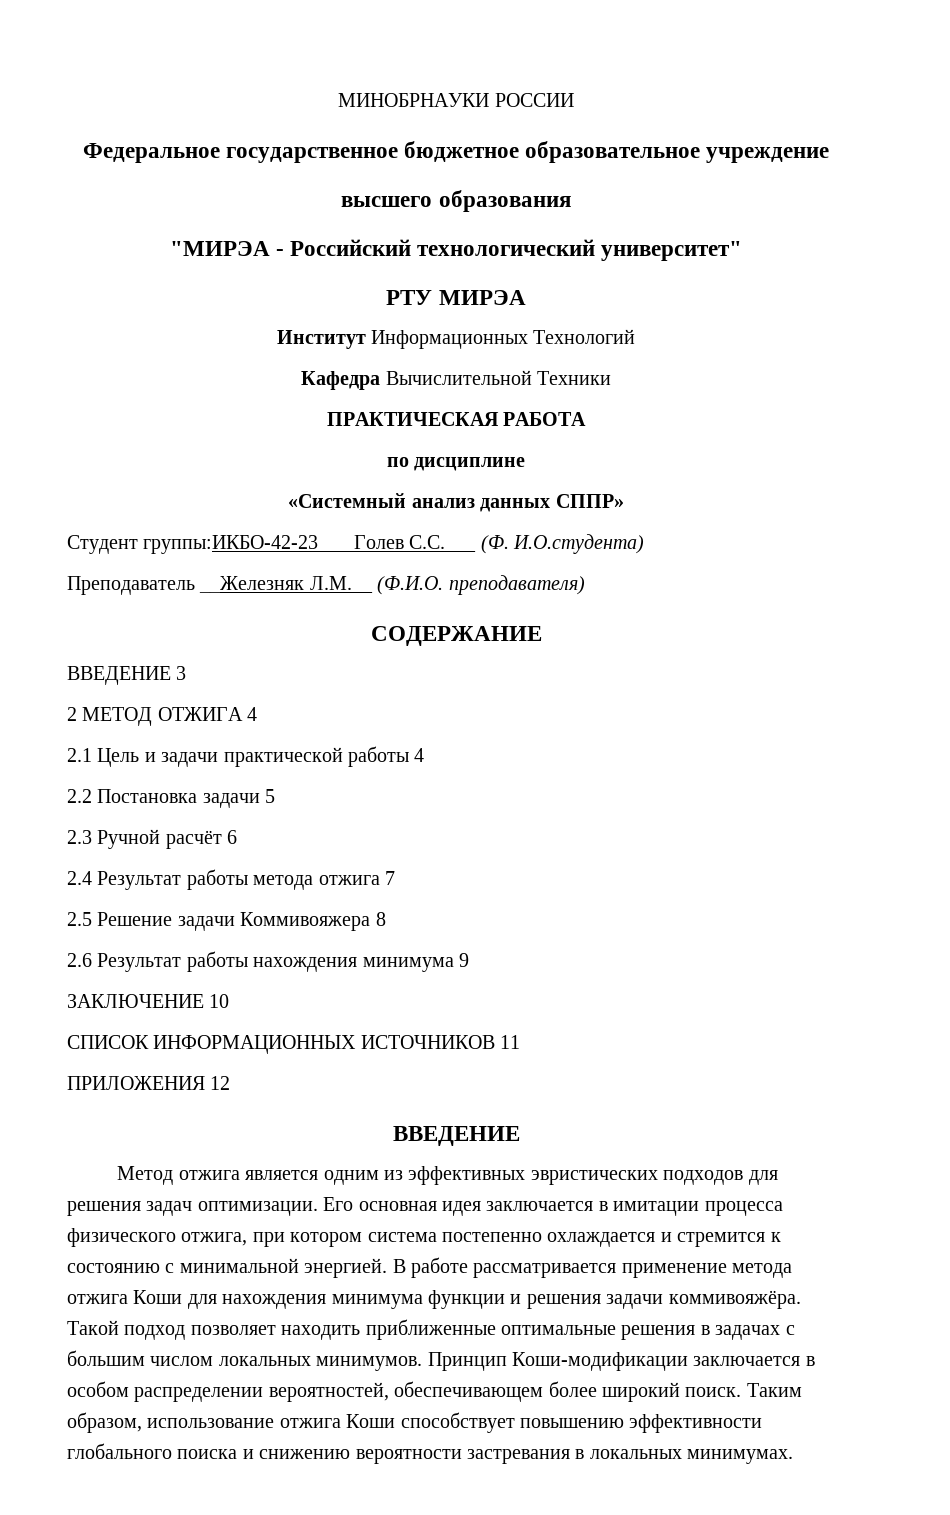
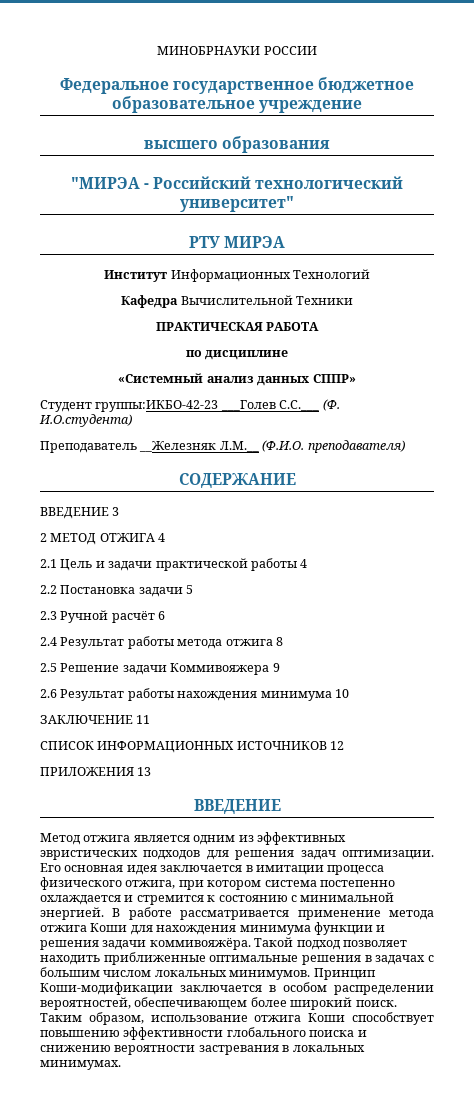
- 2.4 Результат работы метода отжига 7
+ 2.4 Результат работы метода отжига 8
- 2.5 Решение задачи Коммивояжера 8
+ 2.5 Решение задачи Коммивояжера 9
- 2.6 Результат работы нахождения минимума 9
+ 2.6 Результат работы нахождения минимума 10
- ЗАКЛЮЧЕНИЕ 10
+ ЗАКЛЮЧЕНИЕ 11
- СПИСОК ИНФОРМАЦИОННЫХ ИСТОЧНИКОВ 11
+ СПИСОК ИНФОРМАЦИОННЫХ ИСТОЧНИКОВ 12
- ПРИЛОЖЕНИЯ 12
+ ПРИЛОЖЕНИЯ 13

